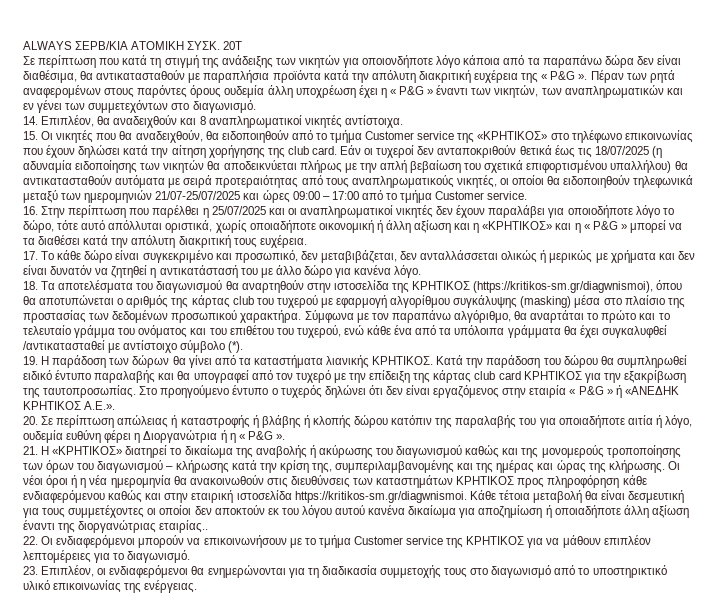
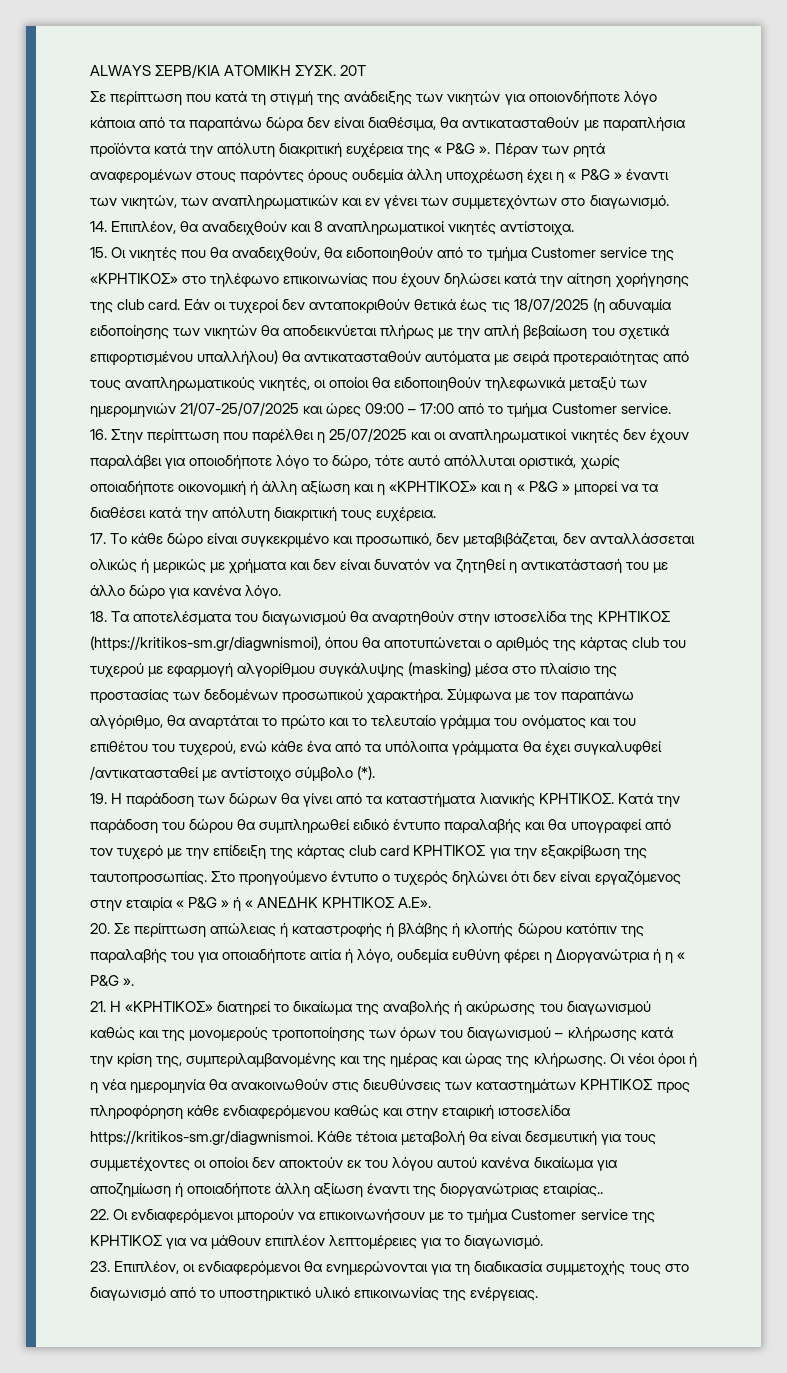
- Στο προηγούμενο έντυπο ο τυχερός δηλώνει ότι δεν είναι εργαζόμενος στην εταιρία « P&G » ή «ΑΝΕΔΗΚ ΚΡΗΤΙΚΟΣ Α.Ε.».
+ Στο προηγούμενο έντυπο ο τυχερός δηλώνει ότι δεν είναι εργαζόμενος στην εταιρία « P&G » ή « ΑΝΕΔΗΚ ΚΡΗΤΙΚΟΣ Α.Ε».

